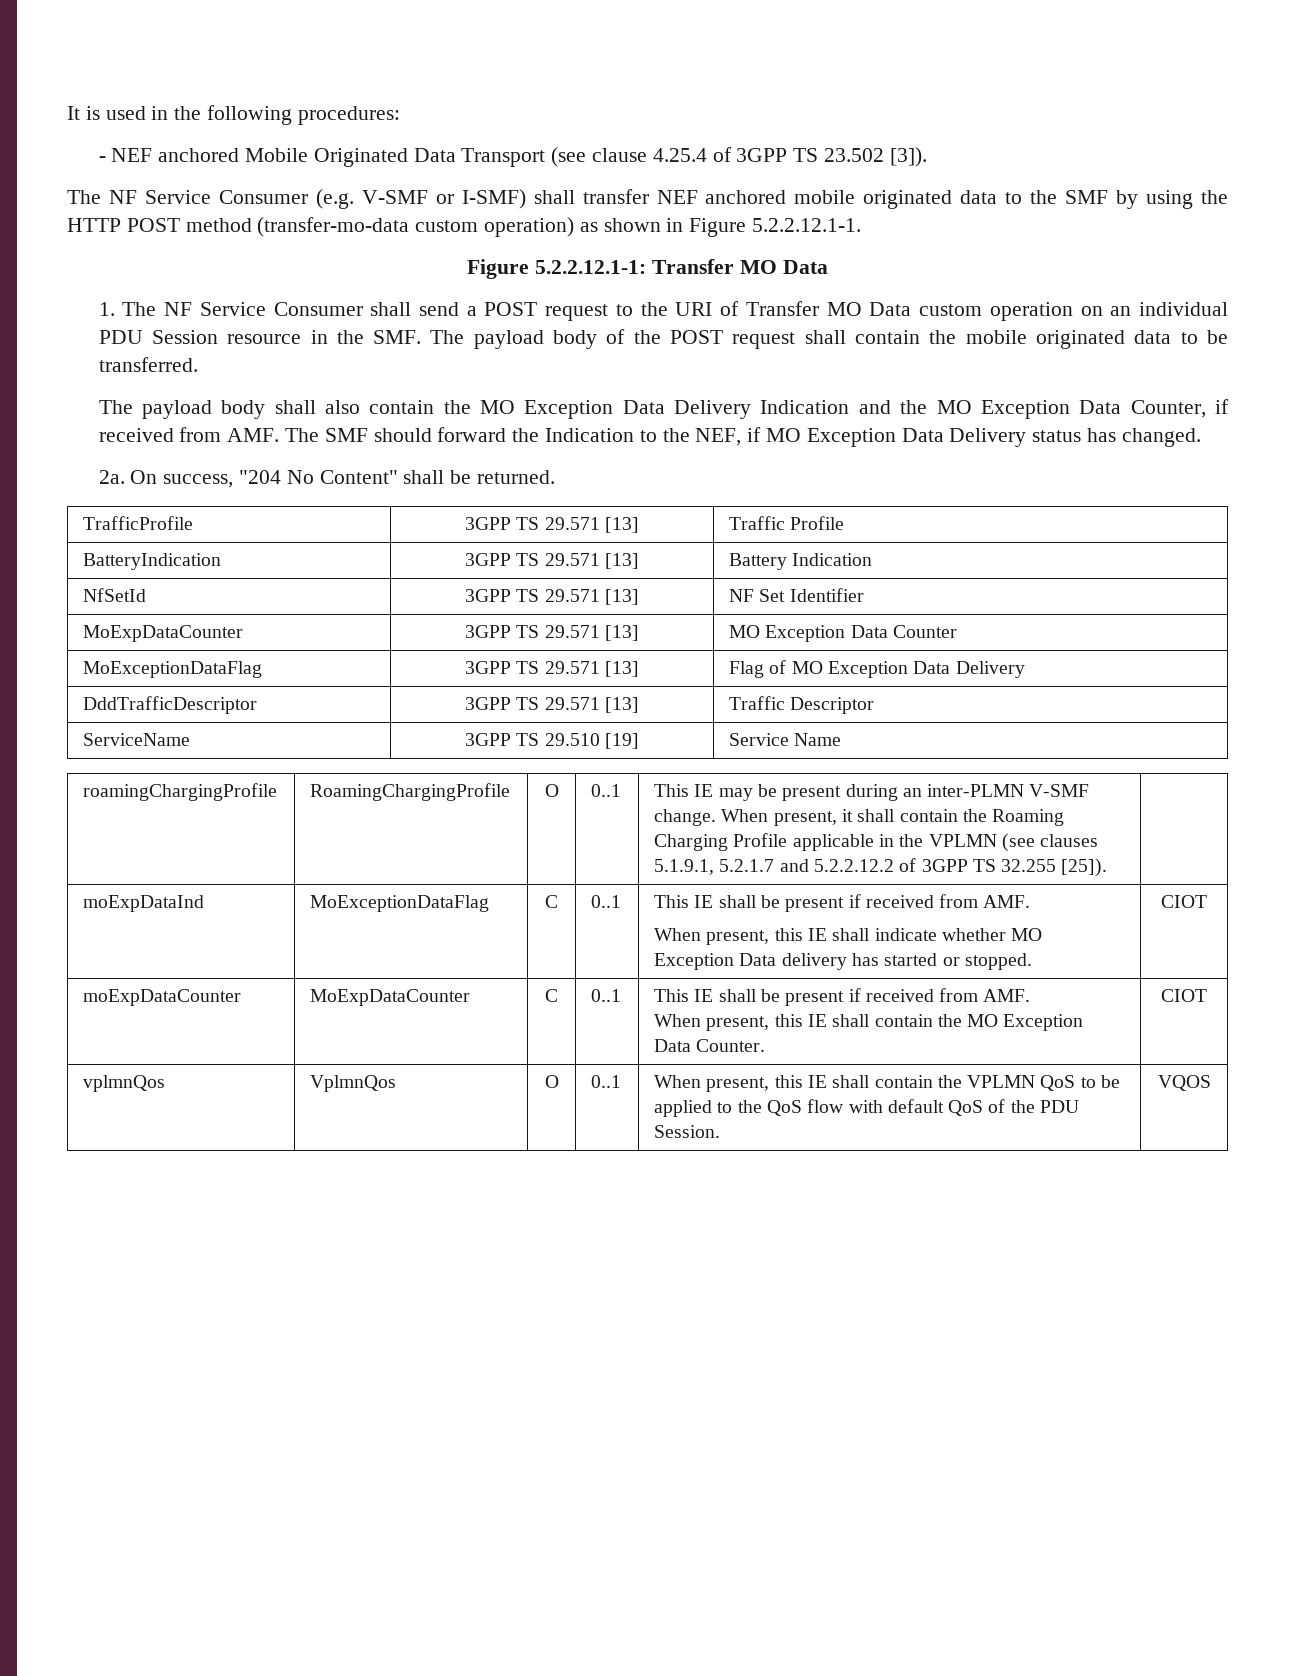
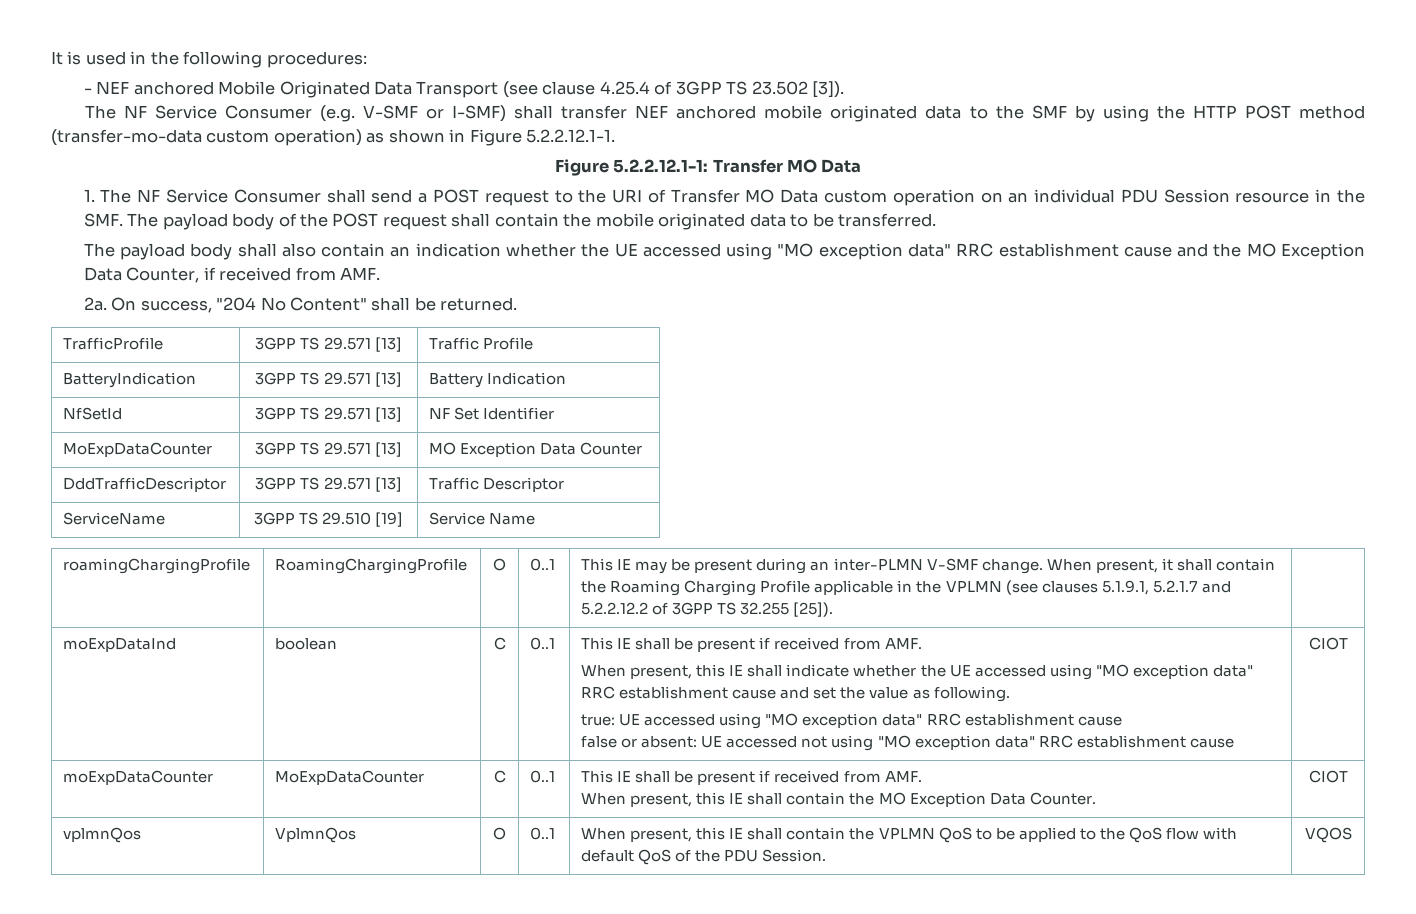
- The payload body shall also contain the MO Exception Data Delivery Indication and the MO Exception Data Counter, if received from AMF. The SMF should forward the Indication to the NEF, if MO Exception Data Delivery status has changed.
+ The payload body shall also contain an indication whether the UE accessed using "MO exception data" RRC establishment cause and the MO Exception Data Counter, if received from AMF.
- MoExceptionDataFlag | 3GPP TS 29.571 [13] | Flag of MO Exception Data Delivery
- moExpDataInd | MoExceptionDataFlag
+ moExpDataInd | boolean
- When present, this IE shall indicate whether MO Exception Data delivery has started or stopped.
+ When present, this IE shall indicate whether the UE accessed using "MO exception data" RRC establishment cause and set the value as following.
+ true: UE accessed using "MO exception data" RRC establishment cause
+ false or absent: UE accessed not using "MO exception data" RRC establishment cause

